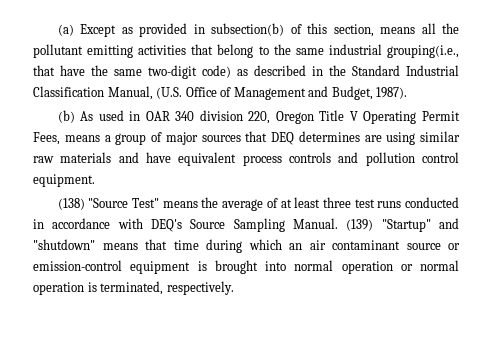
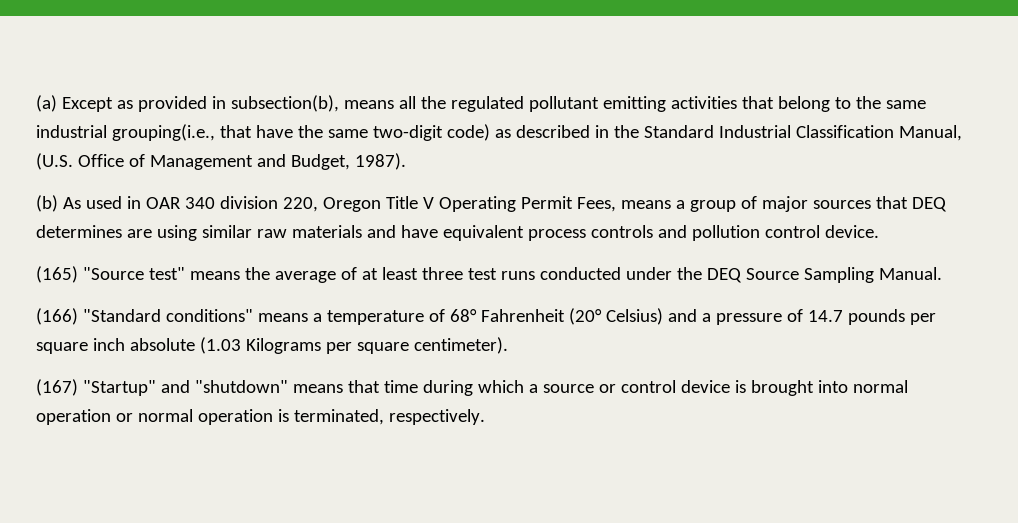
- (a) Except as provided in subsection(b) of this section, means all the pollutant emitting activities that belong to the same industrial grouping(i.e., that have the same two-digit code) as described in the Standard Industrial Classification Manual, (U.S. Office of Management and Budget, 1987).
+ (a) Except as provided in subsection(b), means all the regulated pollutant emitting activities that belong to the same industrial grouping(i.e., that have the same two-digit code) as described in the Standard Industrial Classification Manual, (U.S. Office of Management and Budget, 1987).
- (b) As used in OAR 340 division 220, Oregon Title V Operating Permit Fees, means a group of major sources that DEQ determines are using similar raw materials and have equivalent process controls and pollution control equipment.
- (138) "Source Test" means the average of at least three test runs conducted in accordance with DEQ's Source Sampling Manual. (139) "Startup" and "shutdown" means that time during which an air contaminant source or emission-control equipment is brought into normal operation or normal operation is terminated, respectively.
+ (b) As used in OAR 340 division 220, Oregon Title V Operating Permit Fees, means a group of major sources that DEQ determines are using similar raw materials and have equivalent process controls and pollution control device.
+ (165) "Source test" means the average of at least three test runs conducted under the DEQ Source Sampling Manual.
+ (166) "Standard conditions" means a temperature of 68° Fahrenheit (20° Celsius) and a pressure of 14.7 pounds per square inch absolute (1.03 Kilograms per square centimeter).
+ (167) "Startup" and "shutdown" means that time during which a source or control device is brought into normal operation or normal operation is terminated, respectively.

